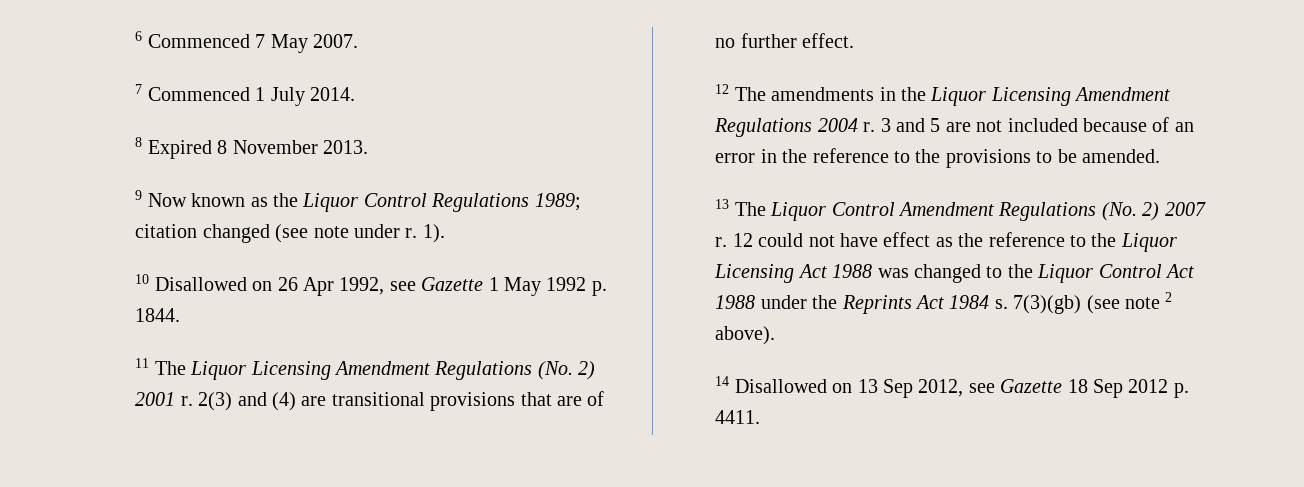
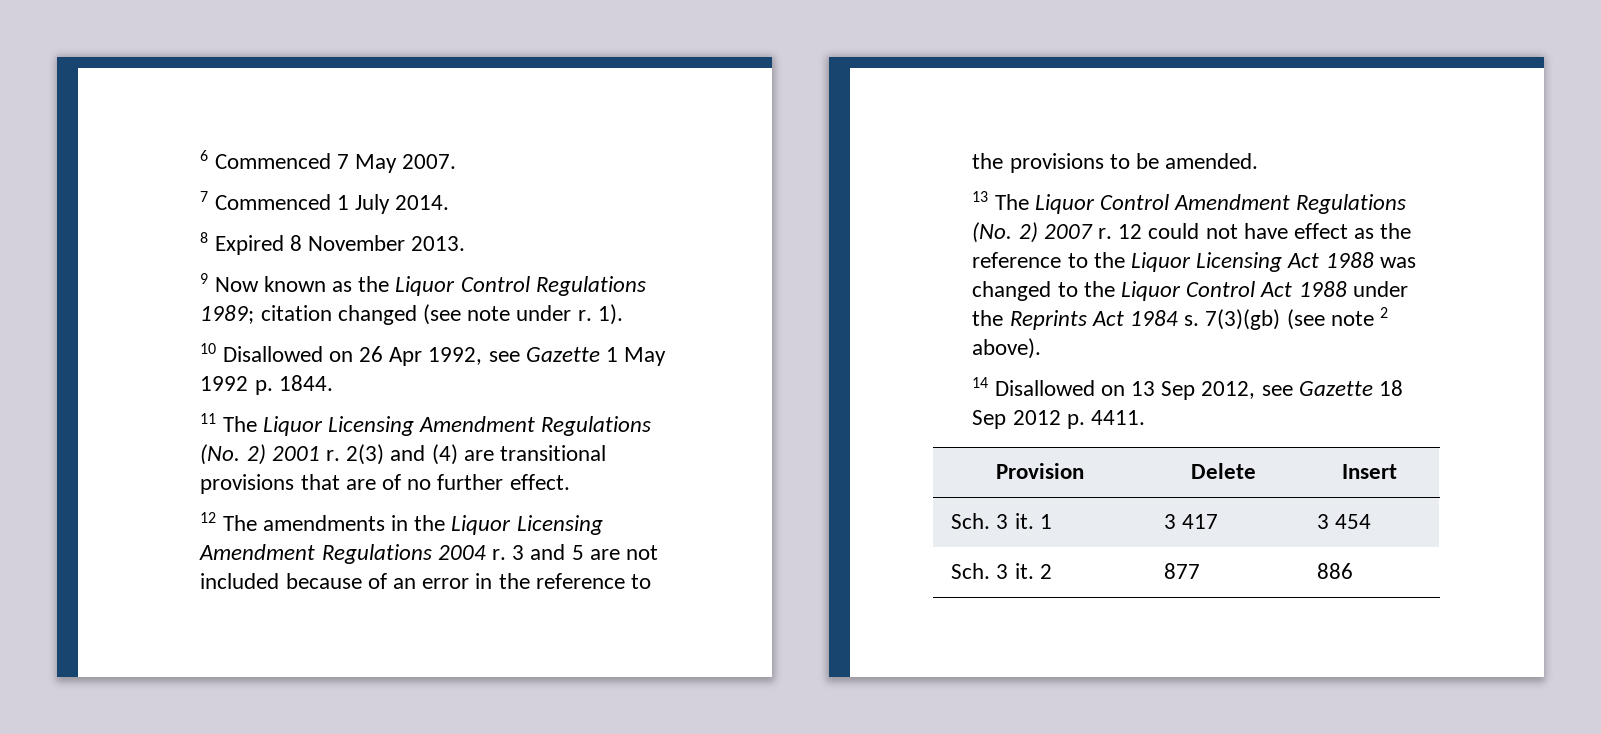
+ Provision | Delete | Insert
+ Sch. 3 it. 1 | 3 417 | 3 454
+ Sch. 3 it. 2 | 877 | 886

